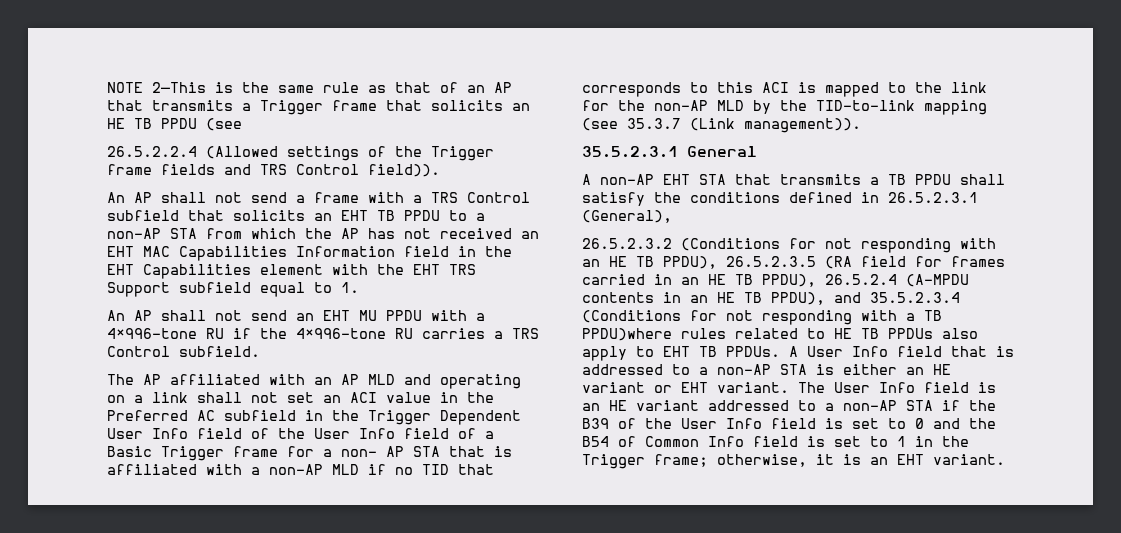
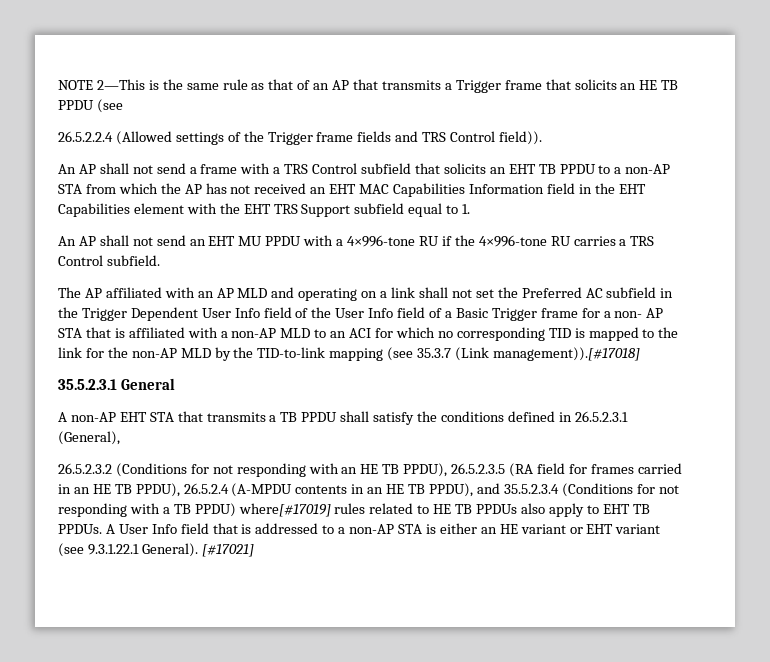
- The AP affiliated with an AP MLD and operating on a link shall not set an ACI value in the Preferred AC subfield in the Trigger Dependent User Info field of the User Info field of a Basic Trigger frame for a non- AP STA that is affiliated with a non-AP MLD if no TID that corresponds to this ACI is mapped to the link for the non-AP MLD by the TID-to-link mapping (see 35.3.7 (Link management)).
+ The AP affiliated with an AP MLD and operating on a link shall not set the Preferred AC subfield in the Trigger Dependent User Info field of the User Info field of a Basic Trigger frame for a non- AP STA that is affiliated with a non-AP MLD to an ACI for which no corresponding TID is mapped to the link for the non-AP MLD by the TID-to-link mapping (see 35.3.7 (Link management)).[#17018]
- 26.5.2.3.2 (Conditions for not responding with an HE TB PPDU), 26.5.2.3.5 (RA field for frames carried in an HE TB PPDU), 26.5.2.4 (A-MPDU contents in an HE TB PPDU), and 35.5.2.3.4 (Conditions for not responding with a TB PPDU)where rules related to HE TB PPDUs also apply to EHT TB PPDUs.
+ 26.5.2.3.2 (Conditions for not responding with an HE TB PPDU), 26.5.2.3.5 (RA field for frames carried in an HE TB PPDU), 26.5.2.4 (A-MPDU contents in an HE TB PPDU), and 35.5.2.3.4 (Conditions for not responding with a TB PPDU) where[#17019] rules related to HE TB PPDUs also apply to EHT TB PPDUs.
- A User Info field that is addressed to a non-AP STA is either an HE variant or EHT variant. The User Info field is an HE variant addressed to a non-AP STA if the B39 of the User Info field is set to 0 and the B54 of Common Info field is set to 1 in the Trigger frame; otherwise, it is an EHT variant.
+ A User Info field that is addressed to a non-AP STA is either an HE variant or EHT variant (see 9.3.1.22.1 General). [#17021]

